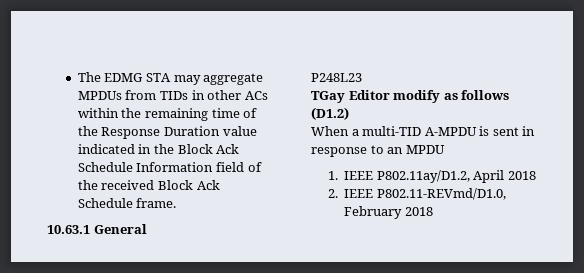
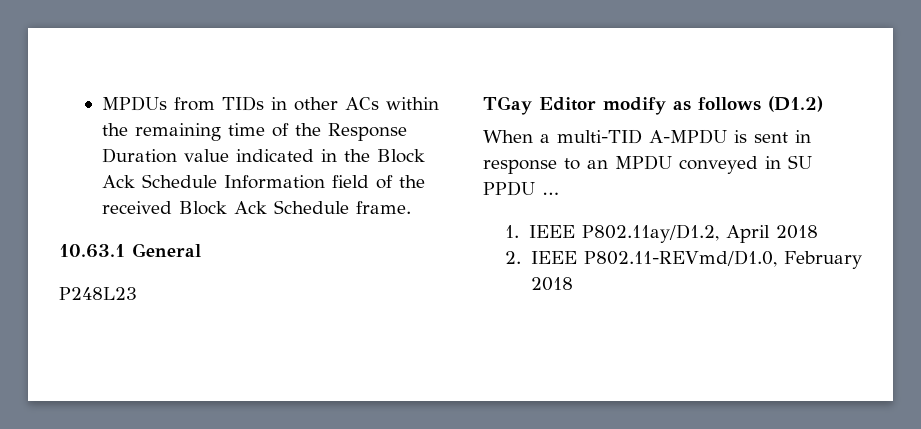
- The EDMG STA may aggregate MPDUs from TIDs in other ACs within the remaining time of the Response Duration value indicated in the Block Ack Schedule Information field of the received Block Ack Schedule frame.
+ MPDUs from TIDs in other ACs within the remaining time of the Response Duration value indicated in the Block Ack Schedule Information field of the received Block Ack Schedule frame.
- When a multi-TID A-MPDU is sent in response to an MPDU
+ When a multi-TID A-MPDU is sent in response to an MPDU conveyed in SU PPDU …

